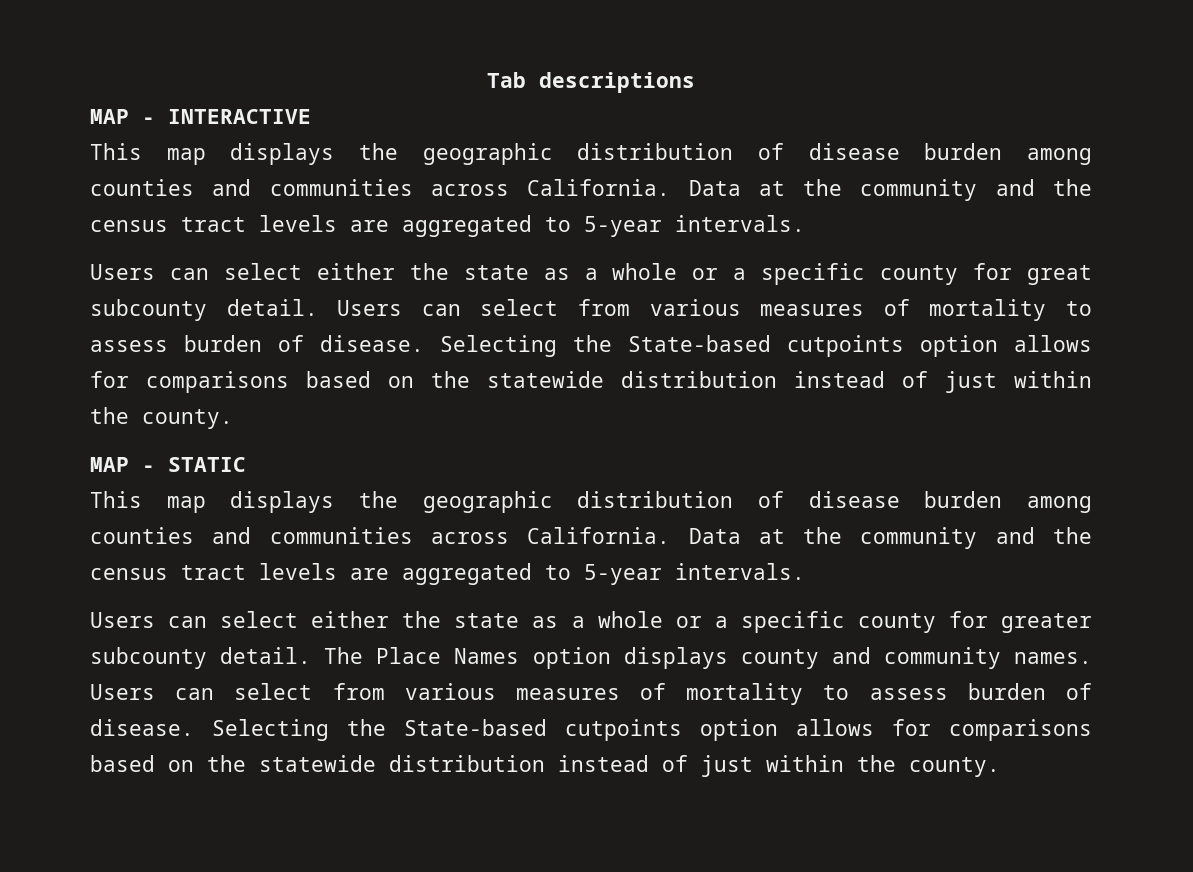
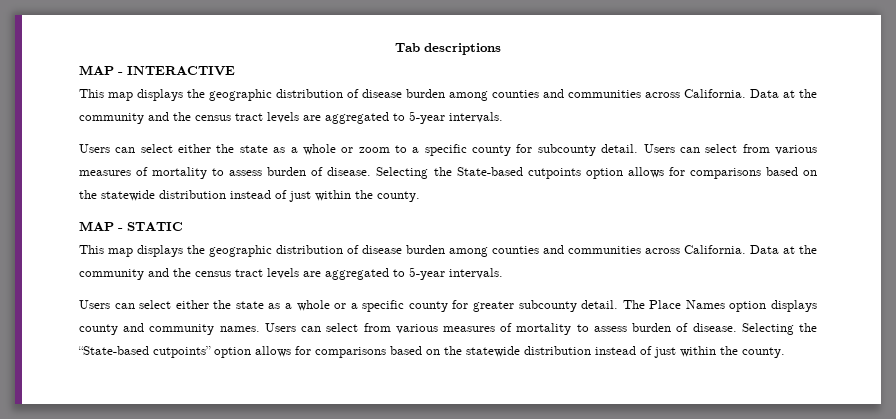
- Users can select either the state as a whole or a specific county for great subcounty detail.
+ Users can select either the state as a whole or zoom to a specific county for subcounty detail.
- The Place Names option displays county and community names. Users can select from various measures of mortality to assess burden of disease. Selecting the State-based cutpoints option allows for comparisons based on the statewide distribution instead of just within the county.
+ The Place Names option displays county and community names. Users can select from various measures of mortality to assess burden of disease. Selecting the “State-based cutpoints” option allows for comparisons based on the statewide distribution instead of just within the county.

